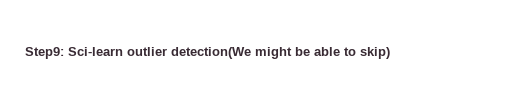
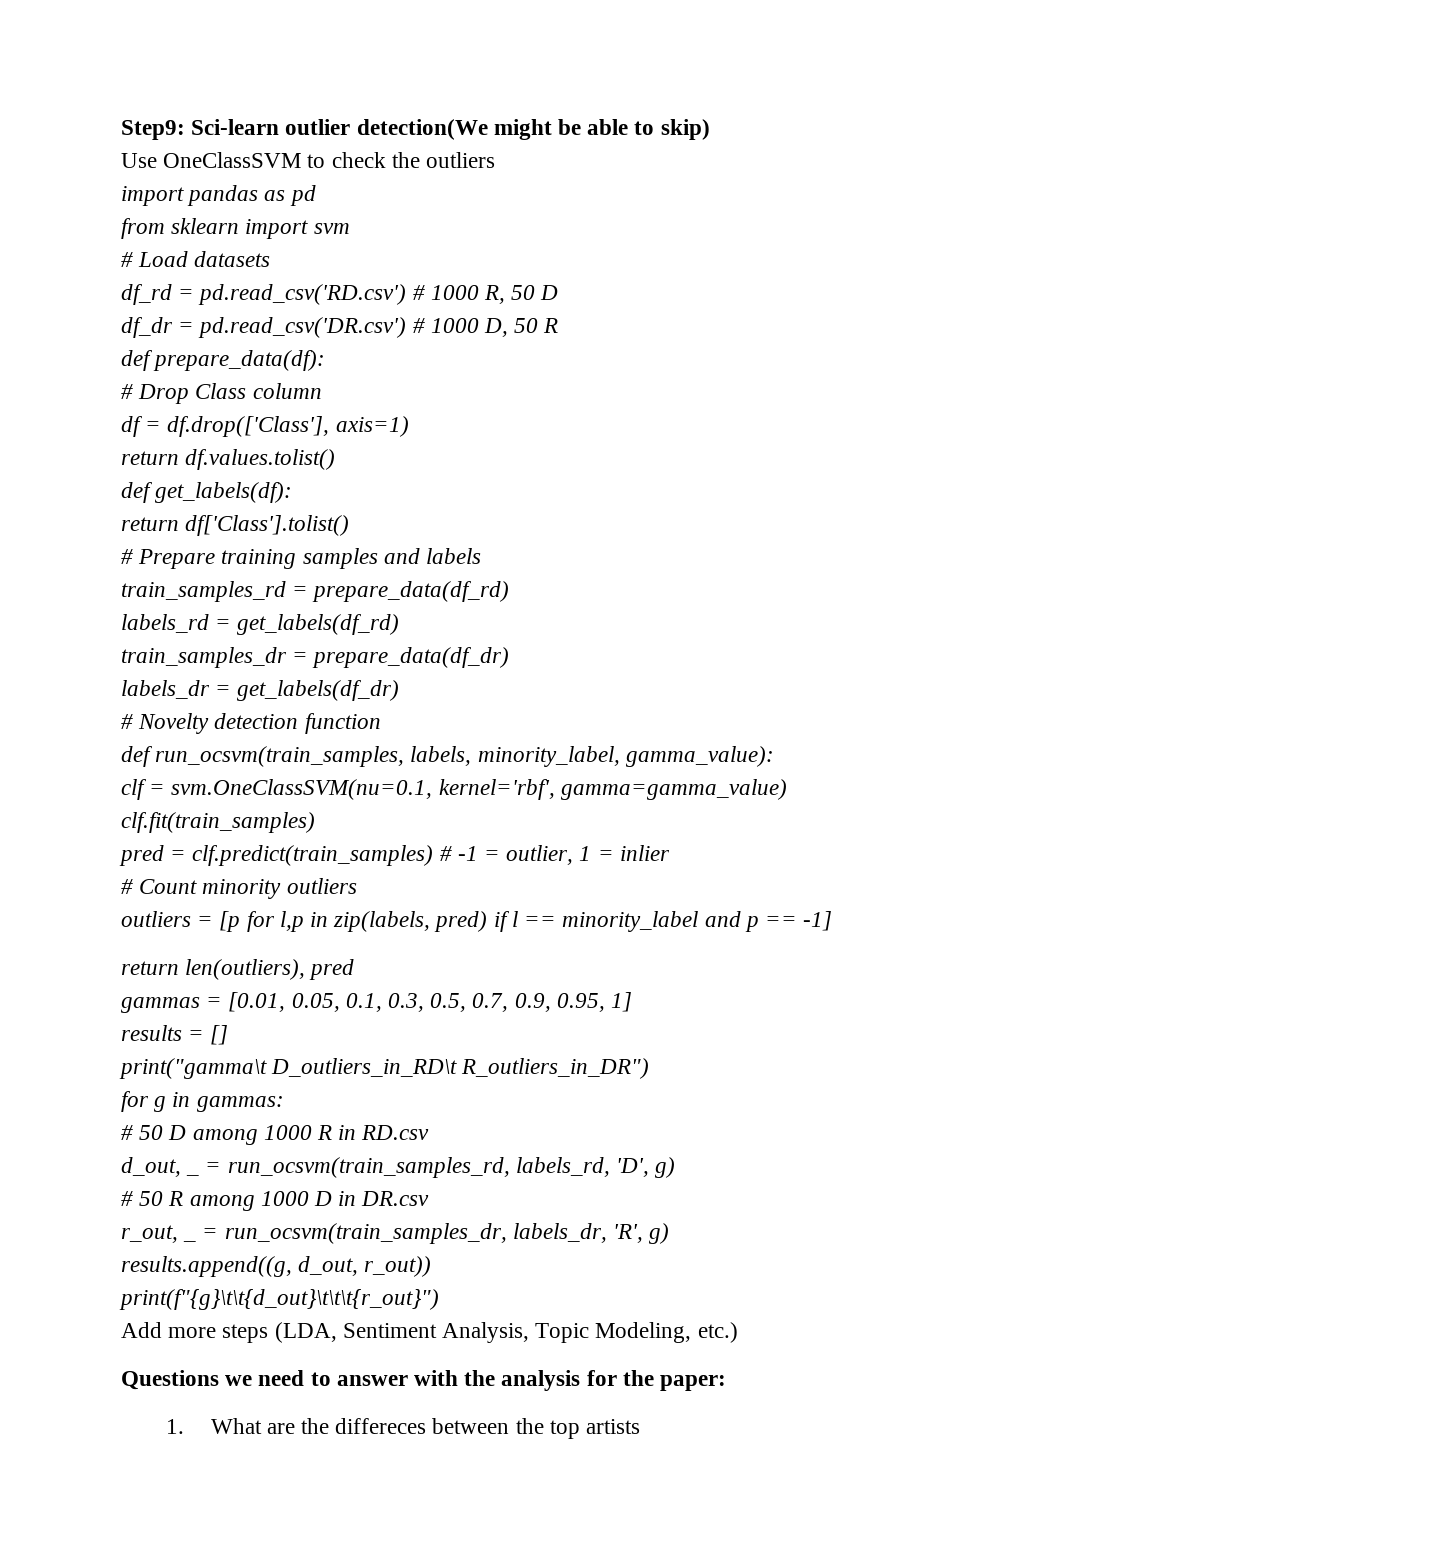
+ Use OneClassSVM to check the outliers
+ import pandas as pd
+ from sklearn import svm
+ # Load datasets
+ df_rd = pd.read_csv('RD.csv') # 1000 R, 50 D
+ df_dr = pd.read_csv('DR.csv') # 1000 D, 50 R
+ def prepare_data(df):
+ # Drop Class column
+ df = df.drop(['Class'], axis=1)
+ return df.values.tolist()
+ def get_labels(df):
+ return df['Class'].tolist()
+ # Prepare training samples and labels
+ train_samples_rd = prepare_data(df_rd)
+ labels_rd = get_labels(df_rd)
+ train_samples_dr = prepare_data(df_dr)
+ labels_dr = get_labels(df_dr)
+ # Novelty detection function
+ def run_ocsvm(train_samples, labels, minority_label, gamma_value):
+ clf = svm.OneClassSVM(nu=0.1, kernel='rbf', gamma=gamma_value)
+ clf.fit(train_samples)
+ pred = clf.predict(train_samples) # -1 = outlier, 1 = inlier
+ # Count minority outliers
+ outliers = [p for l,p in zip(labels, pred) if l == minority_label and p == -1]
+ return len(outliers), pred
+ gammas = [0.01, 0.05, 0.1, 0.3, 0.5, 0.7, 0.9, 0.95, 1]
+ results = []
+ print("gamma\t D_outliers_in_RD\t R_outliers_in_DR")
+ for g in gammas:
+ # 50 D among 1000 R in RD.csv
+ d_out, _ = run_ocsvm(train_samples_rd, labels_rd, 'D', g)
+ # 50 R among 1000 D in DR.csv
+ r_out, _ = run_ocsvm(train_samples_dr, labels_dr, 'R', g)
+ results.append((g, d_out, r_out))
+ print(f"{g}\t\t{d_out}\t\t\t{r_out}")
+ Add more steps (LDA, Sentiment Analysis, Topic Modeling, etc.)
+ Questions we need to answer with the analysis for the paper:
+ 1. What are the differeces between the top artists

